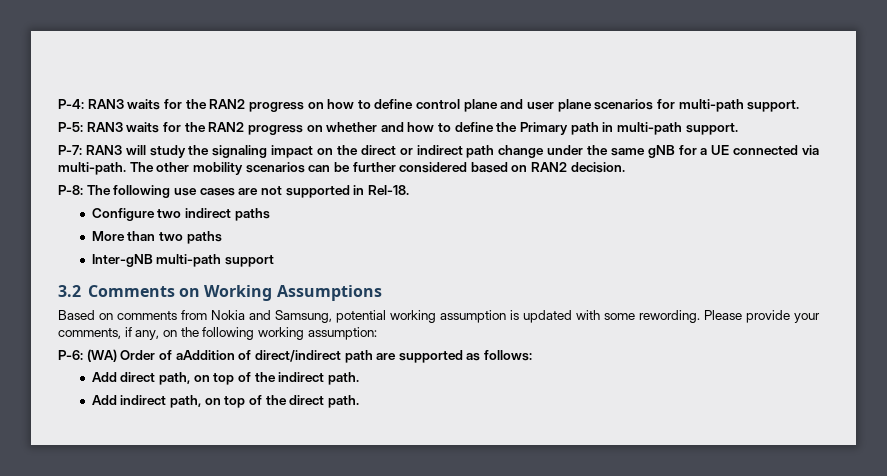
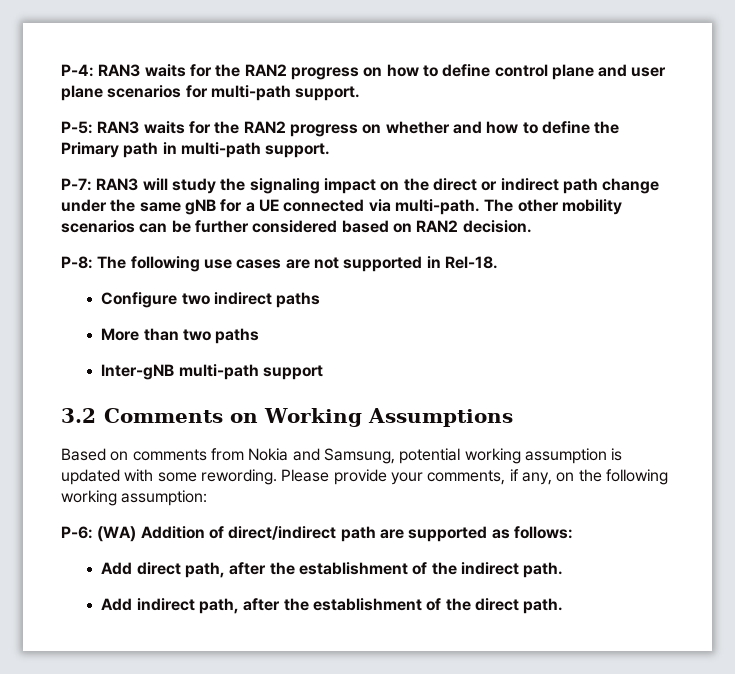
- P-6: (WA) Order of aAddition of direct/indirect path are supported as follows:
+ P-6: (WA) Addition of direct/indirect path are supported as follows:
- Add direct path, on top of the indirect path.
+ Add direct path, after the establishment of the indirect path.
- Add indirect path, on top of the direct path.
+ Add indirect path, after the establishment of the direct path.

